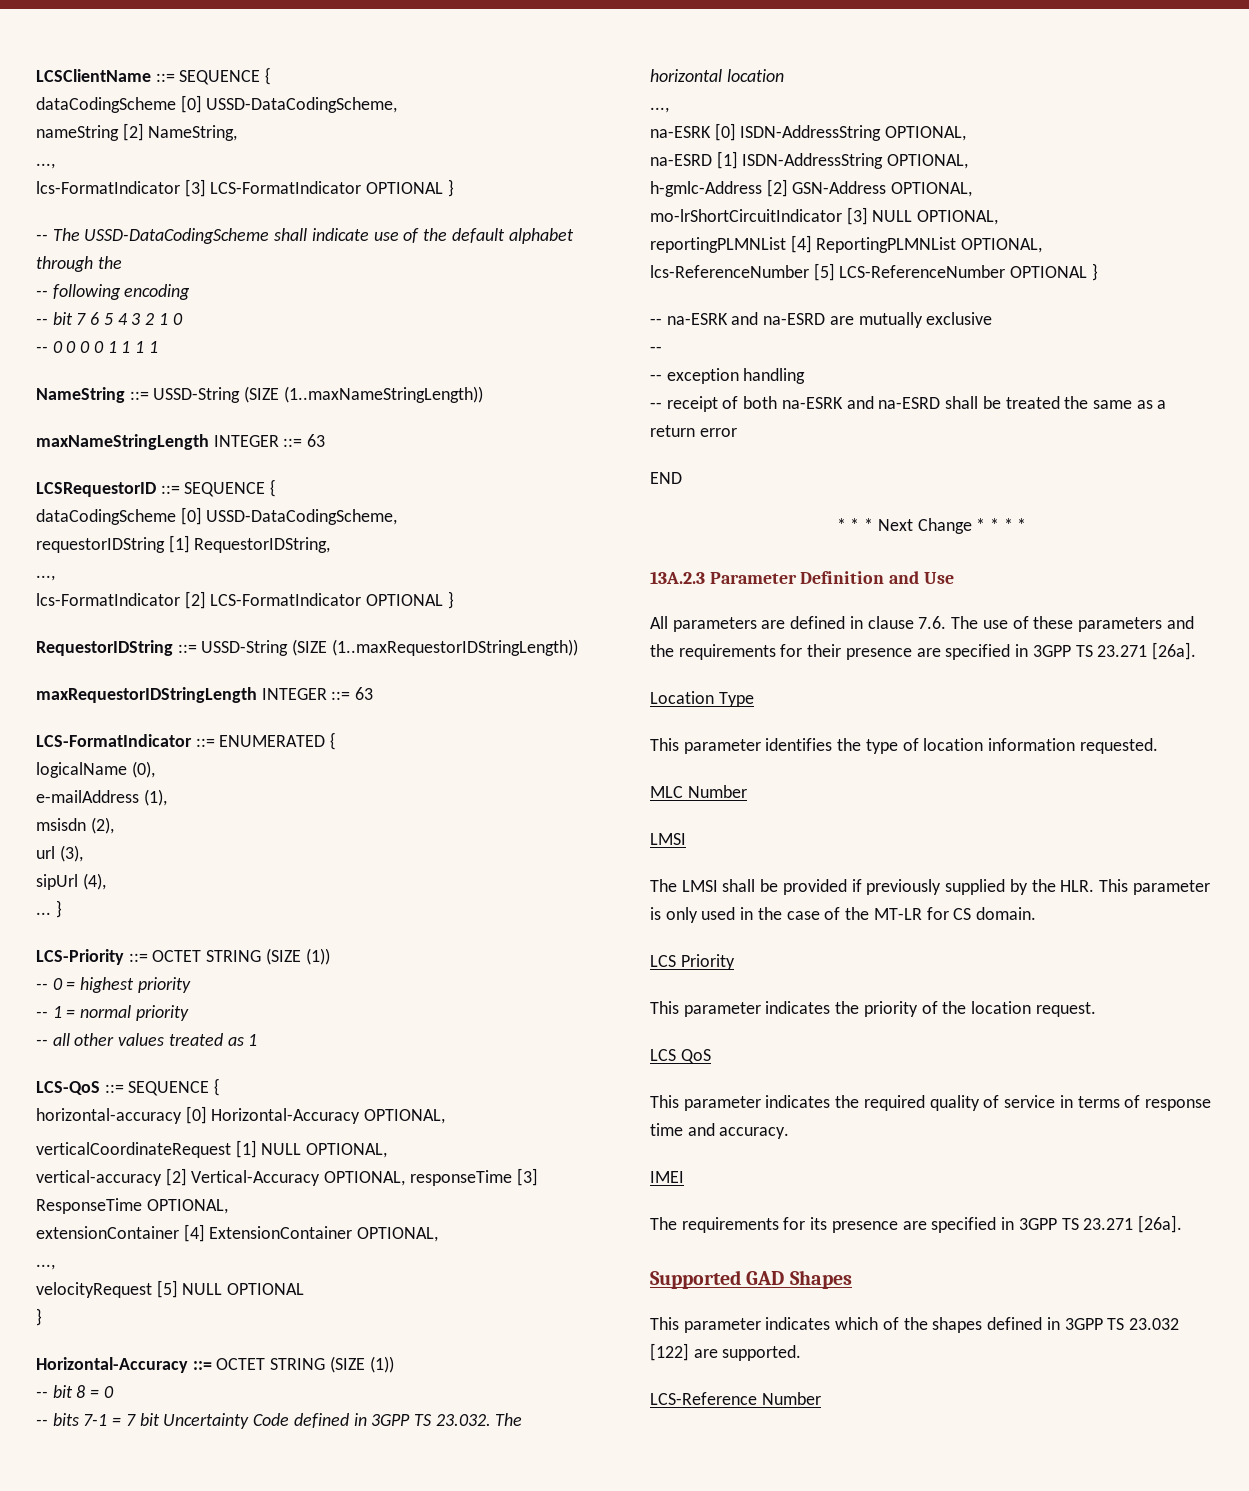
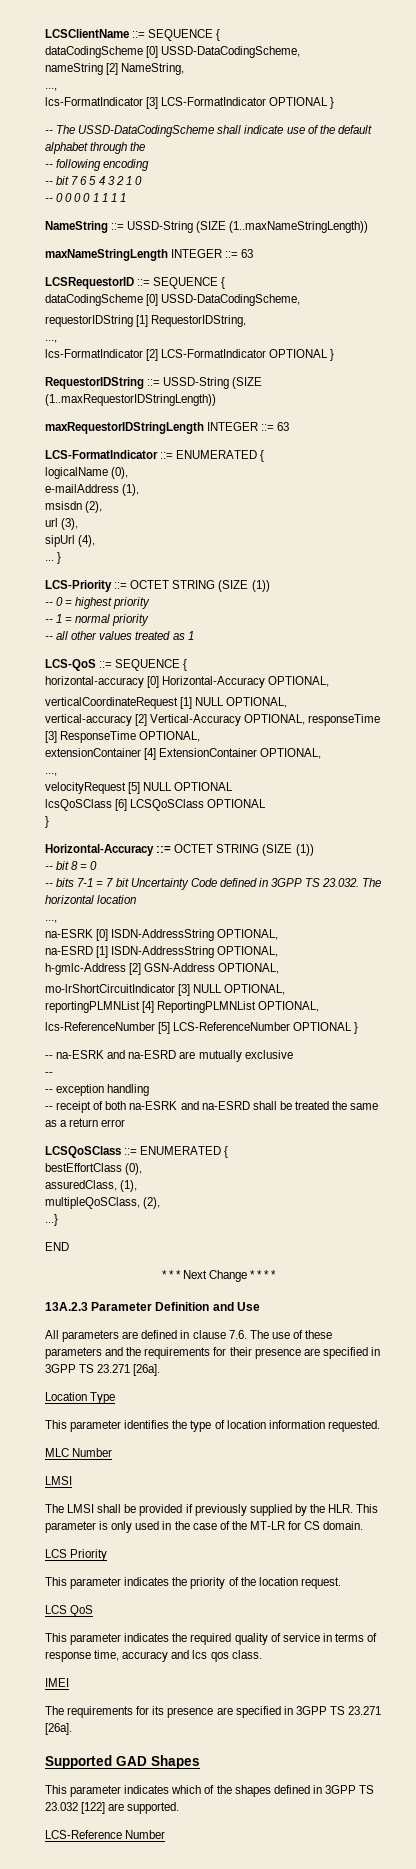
+ lcsQoSClass [6] LCSQoSClass OPTIONAL
+ LCSQoSClass ::= ENUMERATED {
+ bestEffortClass (0),
+ assuredClass, (1),
+ multipleQoSClass, (2),
+ ...}
- This parameter indicates the required quality of service in terms of response time and accuracy.
+ This parameter indicates the required quality of service in terms of response time, accuracy and lcs qos class.

